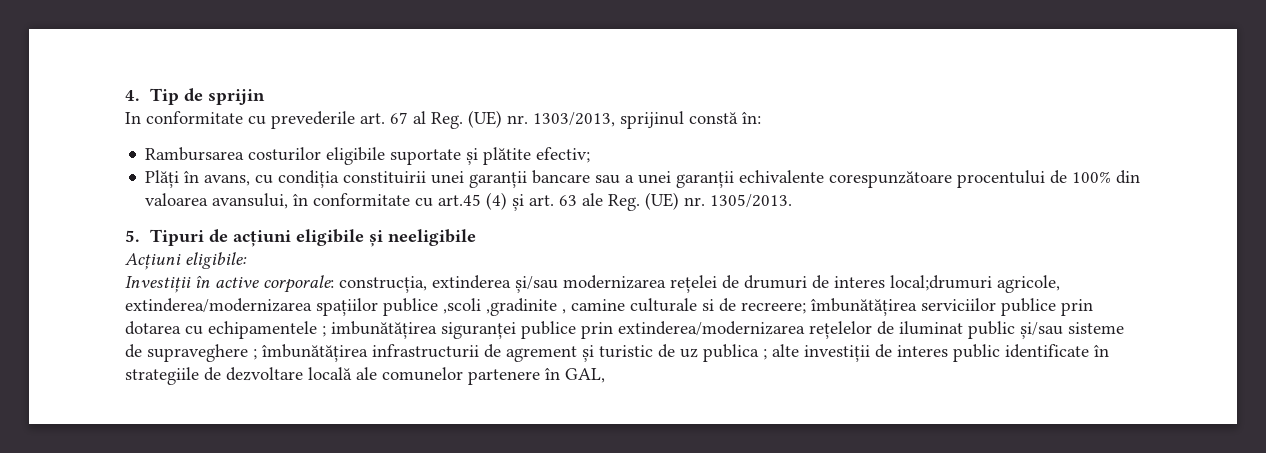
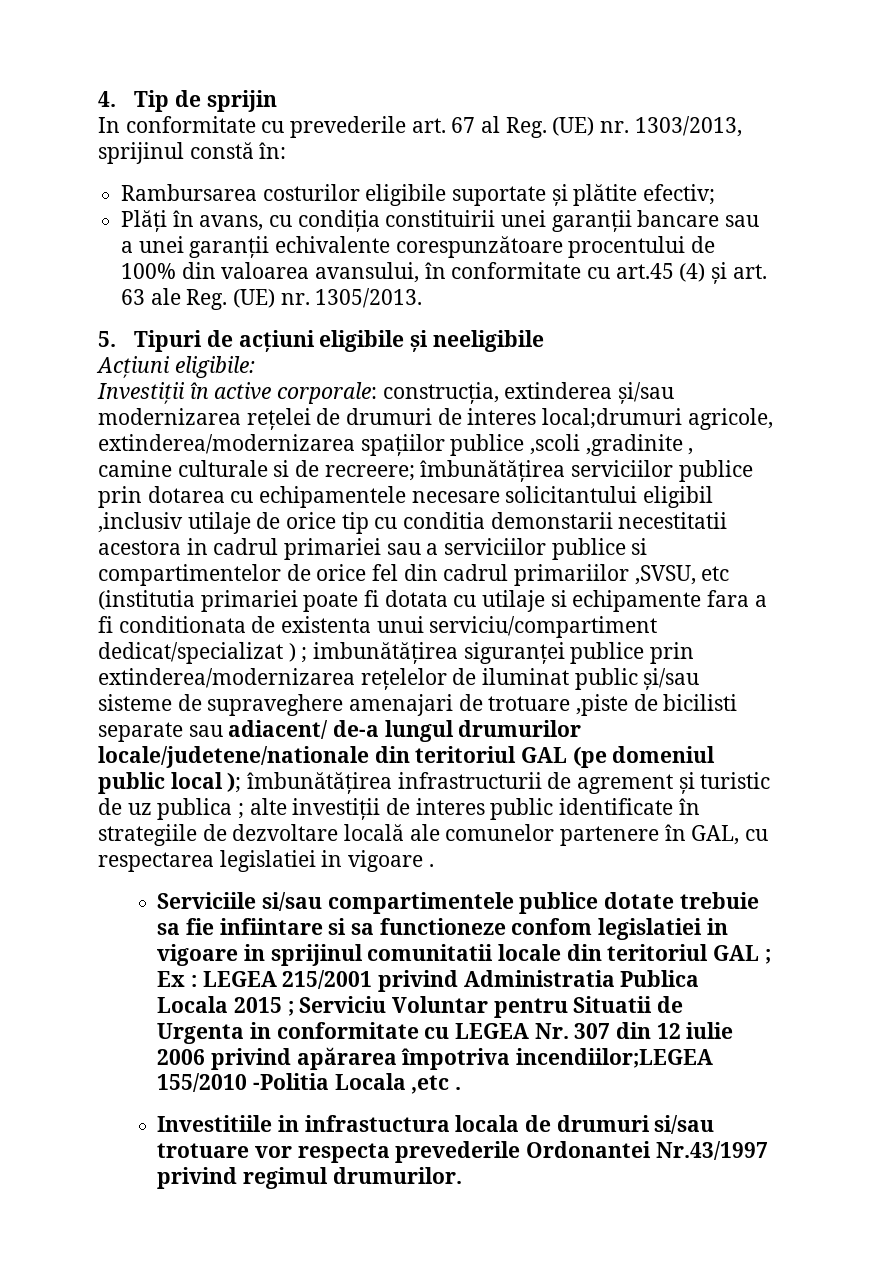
- îmbunătățirea serviciilor publice prin dotarea cu echipamentele ;
+ îmbunătățirea serviciilor publice prin dotarea cu echipamentele necesare solicitantului eligibil ,inclusiv utilaje de orice tip cu conditia demonstarii necestitatii acestora in cadrul primariei sau a serviciilor publice si compartimentelor de orice fel din cadrul primariilor ,SVSU, etc (institutia primariei poate fi dotata cu utilaje si echipamente fara a fi conditionata de existenta unui serviciu/compartiment dedicat/specializat ) ;
- imbunătățirea siguranței publice prin extinderea/modernizarea rețelelor de iluminat public și/sau sisteme de supraveghere ;
+ imbunătățirea siguranței publice prin extinderea/modernizarea rețelelor de iluminat public și/sau sisteme de supraveghere amenajari de trotuare ,piste de bicilisti separate sau adiacent/ de-a lungul drumurilor locale/judetene/nationale din teritoriul GAL (pe domeniul public local );
- alte investiții de interes public identificate în strategiile de dezvoltare locală ale comunelor partenere în GAL,
+ alte investiții de interes public identificate în strategiile de dezvoltare locală ale comunelor partenere în GAL, cu respectarea legislatiei in vigoare .
+ Serviciile si/sau compartimentele publice dotate trebuie sa fie infiintare si sa functioneze confom legislatiei in vigoare in sprijinul comunitatii locale din teritoriul GAL ; Ex : LEGEA 215/2001 privind Administratia Publica Locala 2015 ; Serviciu Voluntar pentru Situatii de Urgenta in conformitate cu LEGEA Nr. 307 din 12 iulie 2006 privind apărarea împotriva incendiilor;LEGEA 155/2010 -Politia Locala ,etc .
+ Investitiile in infrastuctura locala de drumuri si/sau trotuare vor respecta prevederile Ordonantei Nr.43/1997 privind regimul drumurilor.

